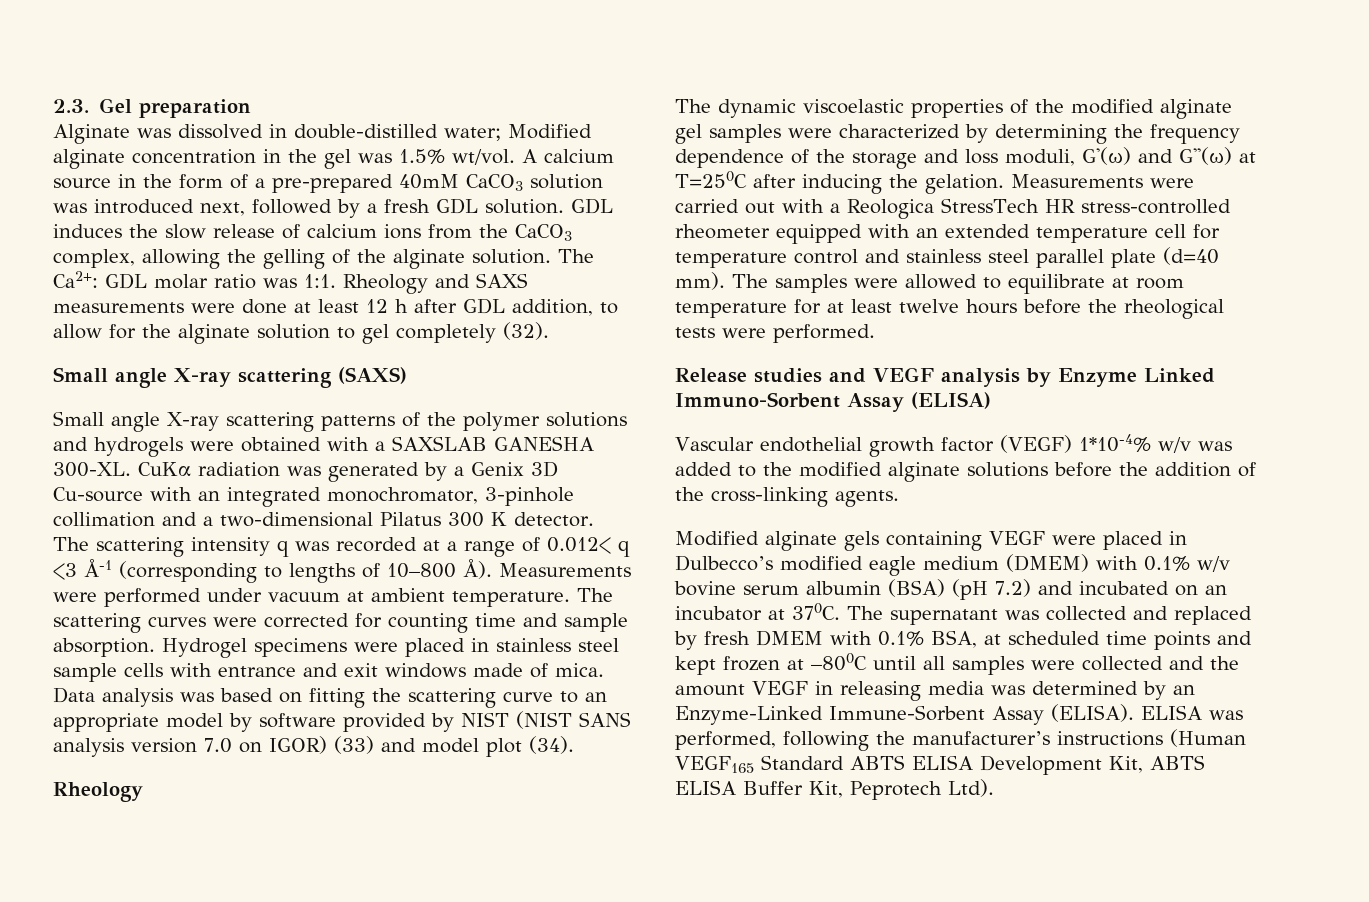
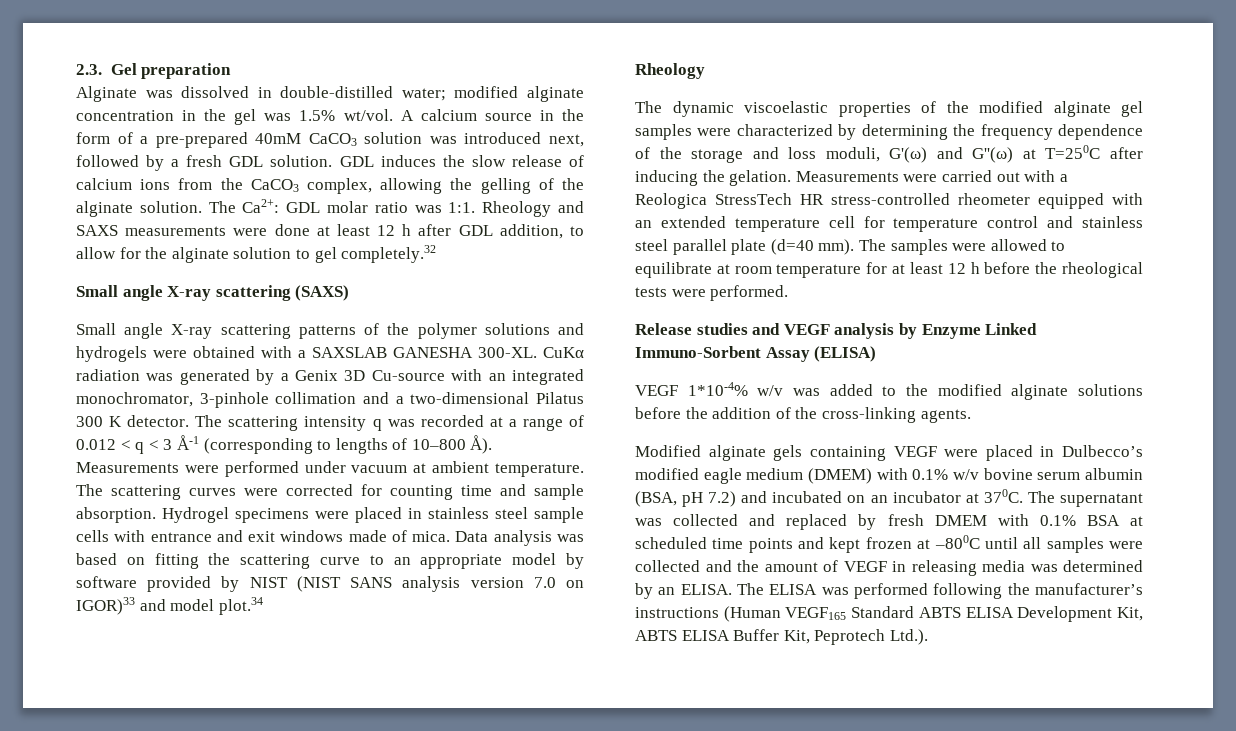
- Alginate was dissolved in double-distilled water; Modified alginate concentration in the gel was 1.5% wt/vol.
+ Alginate was dissolved in double-distilled water; modified alginate concentration in the gel was 1.5% wt/vol.
- Rheology and SAXS measurements were done at least 12 h after GDL addition, to allow for the alginate solution to gel completely (32).
+ Rheology and SAXS measurements were done at least 12 h after GDL addition, to allow for the alginate solution to gel completely.32
- The scattering intensity q was recorded at a range of 0.012< q <3 Å-1 (corresponding to lengths of 10–800 Å). Measurements were performed under vacuum at ambient temperature.
+ The scattering intensity q was recorded at a range of 0.012 < q < 3 Å-1 (corresponding to lengths of 10–800 Å). Measurements were performed under vacuum at ambient temperature.
- Data analysis was based on fitting the scattering curve to an appropriate model by software provided by NIST (NIST SANS analysis version 7.0 on IGOR) (33) and model plot (34).
+ Data analysis was based on fitting the scattering curve to an appropriate model by software provided by NIST (NIST SANS analysis version 7.0 on IGOR)33 and model plot.34
- The samples were allowed to equilibrate at room temperature for at least twelve hours before the rheological tests were performed.
+ The samples were allowed to equilibrate at room temperature for at least 12 h before the rheological tests were performed.
- Vascular endothelial growth factor (VEGF) 1*10-4% w/v was added to the modified alginate solutions before the addition of the cross-linking agents.
+ VEGF 1*10-4% w/v was added to the modified alginate solutions before the addition of the cross-linking agents.
- Modified alginate gels containing VEGF were placed in Dulbecco’s modified eagle medium (DMEM) with 0.1% w/v bovine serum albumin (BSA) (pH 7.2) and incubated on an incubator at 370C.
+ Modified alginate gels containing VEGF were placed in Dulbecco’s modified eagle medium (DMEM) with 0.1% w/v bovine serum albumin (BSA, pH 7.2) and incubated on an incubator at 370C.
- The supernatant was collected and replaced by fresh DMEM with 0.1% BSA, at scheduled time points and kept frozen at –800C until all samples were collected and the amount VEGF in releasing media was determined by an Enzyme-Linked Immune-Sorbent Assay (ELISA). ELISA was performed, following the manufacturer’s instructions (Human VEGF165 Standard ABTS ELISA Development Kit, ABTS ELISA Buffer Kit, Peprotech Ltd).
+ The supernatant was collected and replaced by fresh DMEM with 0.1% BSA at scheduled time points and kept frozen at –800C until all samples were collected and the amount of VEGF in releasing media was determined by an ELISA. The ELISA was performed following the manufacturer’s instructions (Human VEGF165 Standard ABTS ELISA Development Kit, ABTS ELISA Buffer Kit, Peprotech Ltd.).

